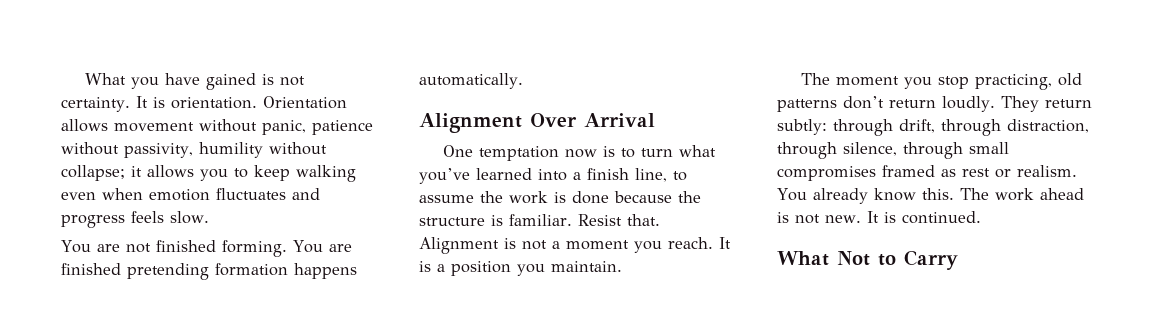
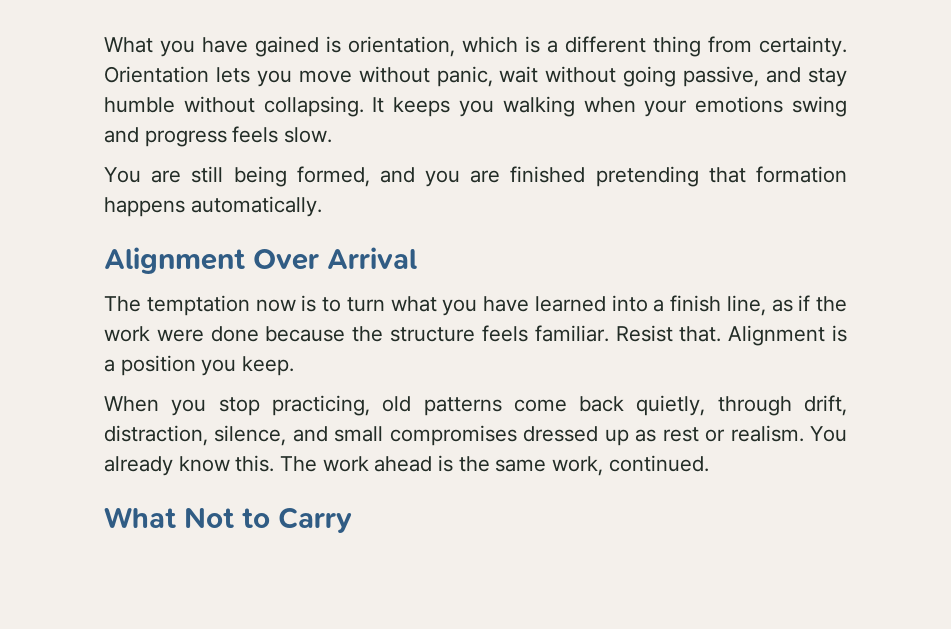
- What you have gained is not certainty. It is orientation. Orientation allows movement without panic, patience without passivity, humility without collapse; it allows you to keep walking even when emotion fluctuates and progress feels slow.
+ What you have gained is orientation, which is a different thing from certainty. Orientation lets you move without panic, wait without going passive, and stay humble without collapsing. It keeps you walking when your emotions swing and progress feels slow.
- You are not finished forming. You are finished pretending formation happens automatically.
+ You are still being formed, and you are finished pretending that formation happens automatically.
- One temptation now is to turn what you’ve learned into a finish line, to assume the work is done because the structure is familiar.
+ The temptation now is to turn what you have learned into a finish line, as if the work were done because the structure feels familiar.
- Alignment is not a moment you reach. It is a position you maintain.
- The moment you stop practicing, old patterns don’t return loudly. They return subtly: through drift, through distraction, through silence, through small compromises framed as rest or realism.
+ Alignment is a position you keep.
+ When you stop practicing, old patterns come back quietly, through drift, distraction, silence, and small compromises dressed up as rest or realism.
- The work ahead is not new. It is continued.
+ The work ahead is the same work, continued.

